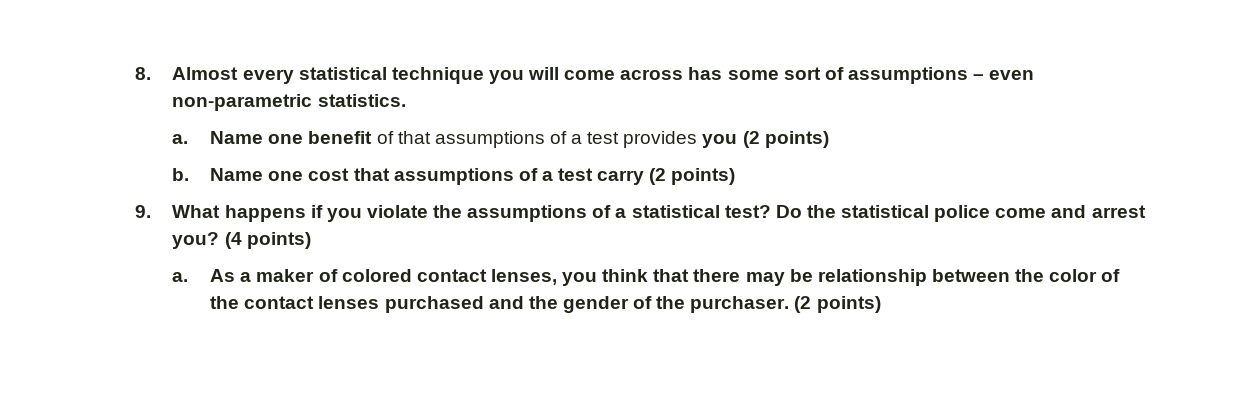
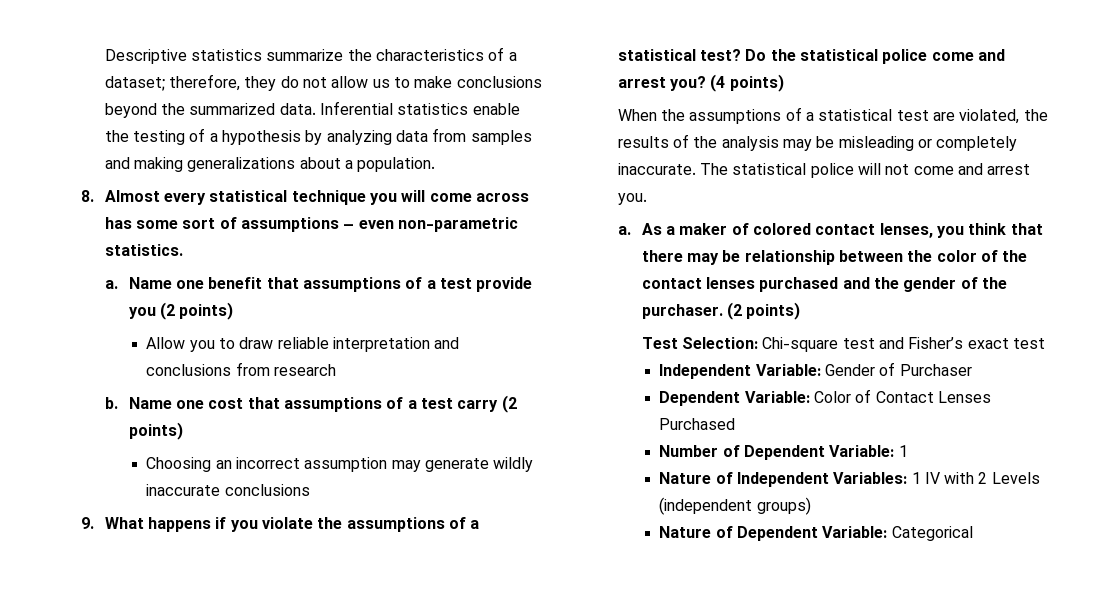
+ Descriptive statistics summarize the characteristics of a dataset; therefore, they do not allow us to make conclusions beyond the summarized data. Inferential statistics enable the testing of a hypothesis by analyzing data from samples and making generalizations about a population.
- Name one benefit of that assumptions of a test provides you (2 points)
+ Name one benefit that assumptions of a test provide you (2 points)
+ Allow you to draw reliable interpretation and conclusions from research
+ Choosing an incorrect assumption may generate wildly inaccurate conclusions
+ When the assumptions of a statistical test are violated, the results of the analysis may be misleading or completely inaccurate. The statistical police will not come and arrest you.
+ Test Selection: Chi-square test and Fisher’s exact test
+ Independent Variable: Gender of Purchaser
+ Dependent Variable: Color of Contact Lenses Purchased
+ Number of Dependent Variable: 1
+ Nature of Independent Variables: 1 IV with 2 Levels (independent groups)
+ Nature of Dependent Variable: Categorical

